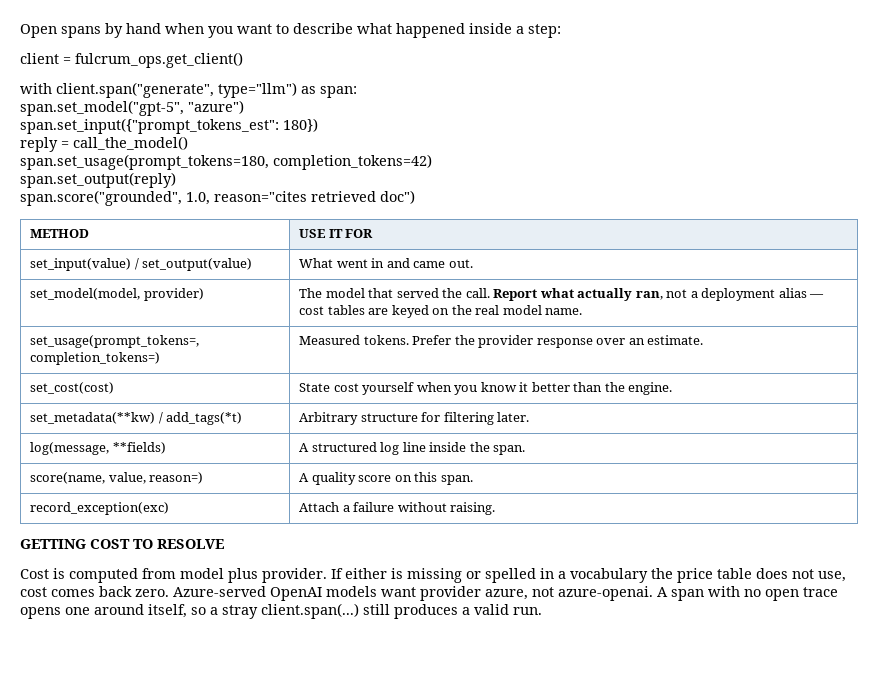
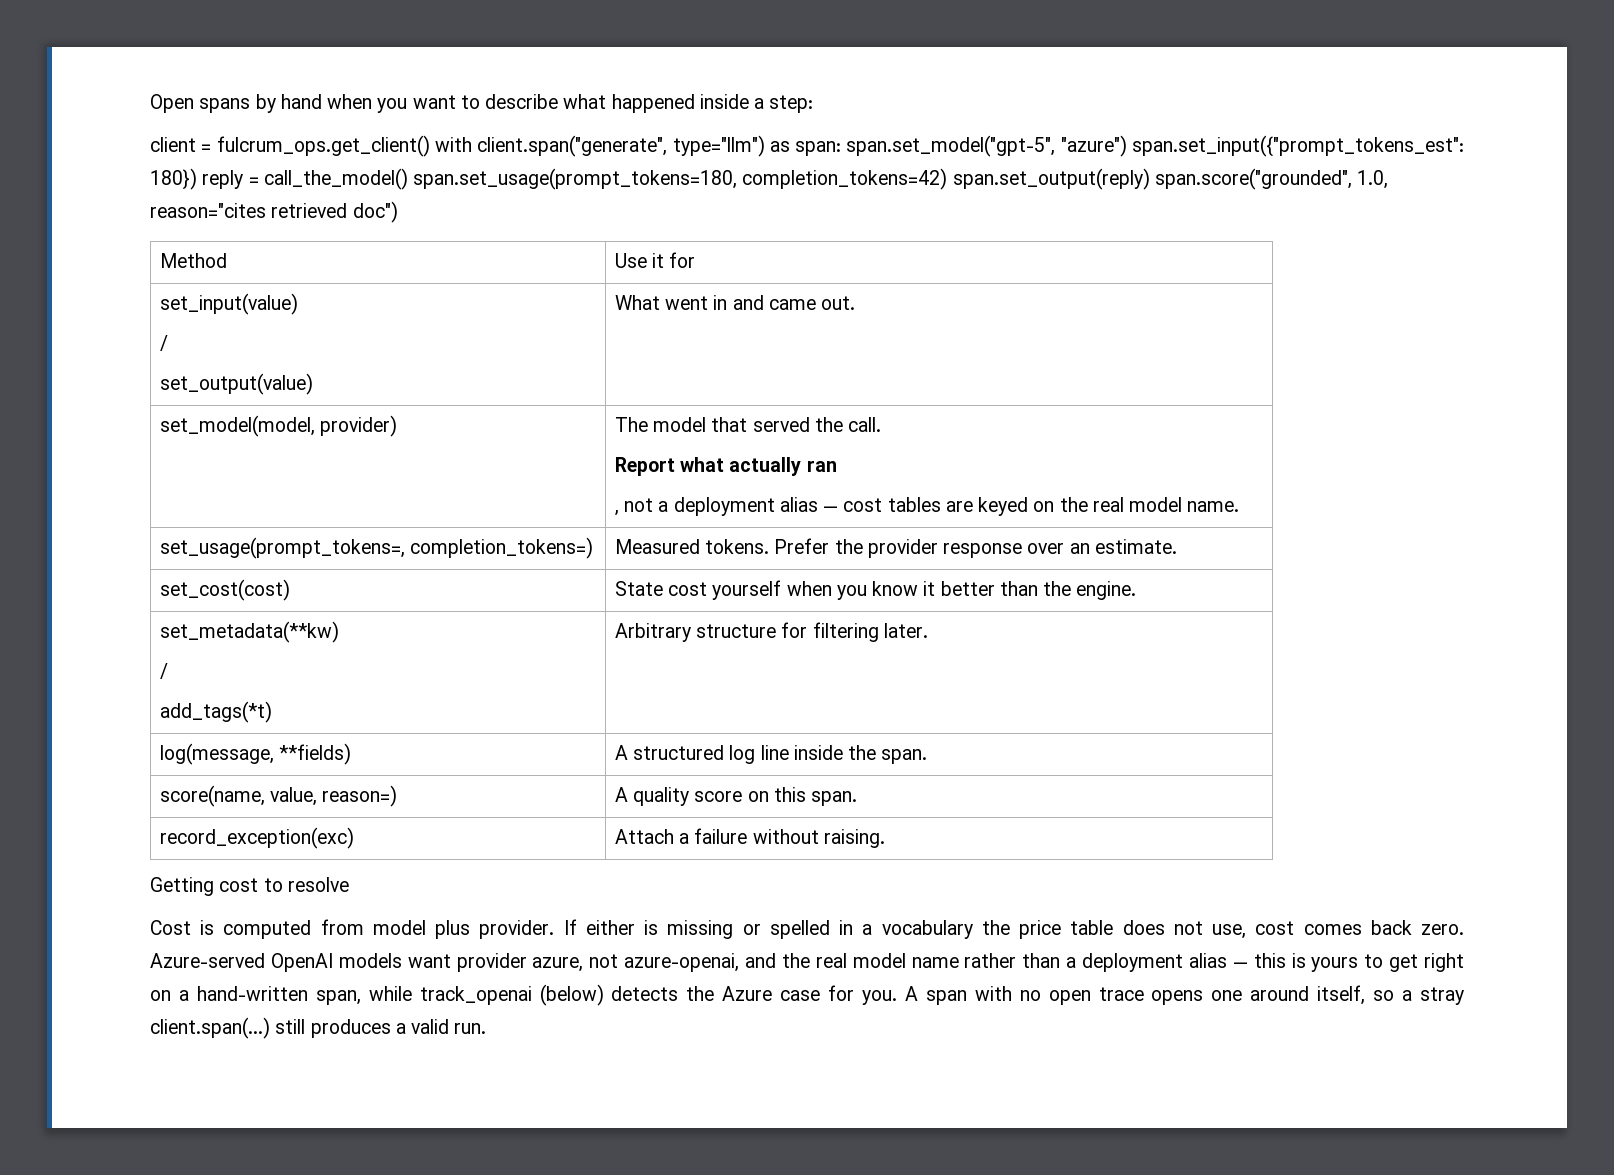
- client = fulcrum_ops.get_client()
- with client.span("generate", type="llm") as span:
- span.set_model("gpt-5", "azure")
- span.set_input({"prompt_tokens_est": 180})
- reply = call_the_model()
- span.set_usage(prompt_tokens=180, completion_tokens=42)
- span.set_output(reply)
- span.score("grounded", 1.0, reason="cites retrieved doc")
+ client = fulcrum_ops.get_client() with client.span("generate", type="llm") as span: span.set_model("gpt-5", "azure") span.set_input({"prompt_tokens_est": 180}) reply = call_the_model() span.set_usage(prompt_tokens=180, completion_tokens=42) span.set_output(reply) span.score("grounded", 1.0, reason="cites retrieved doc")
- METHOD | USE IT FOR
+ Method | Use it for
- set_input(value) / set_output(value) | What went in and came out.
+ set_input(value)
+ /
+ set_output(value) | What went in and came out.
- set_model(model, provider) | The model that served the call. Report what actually ran, not a deployment alias — cost tables are keyed on the real model name.
+ set_model(model, provider) | The model that served the call.
+ Report what actually ran
+ , not a deployment alias — cost tables are keyed on the real model name.
- set_metadata(**kw) / add_tags(*t) | Arbitrary structure for filtering later.
+ set_metadata(**kw)
+ /
+ add_tags(*t) | Arbitrary structure for filtering later.
- GETTING COST TO RESOLVE
+ Getting cost to resolve
- Azure-served OpenAI models want provider azure, not azure-openai.
+ Azure-served OpenAI models want provider azure, not azure-openai, and the real model name rather than a deployment alias — this is yours to get right on a hand-written span, while track_openai (below) detects the Azure case for you.

